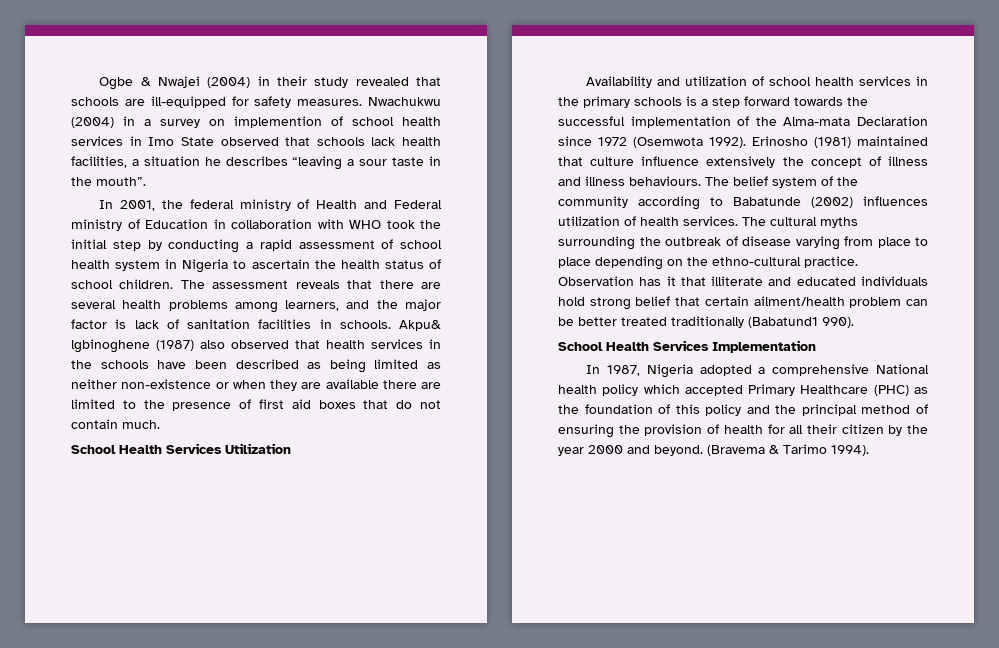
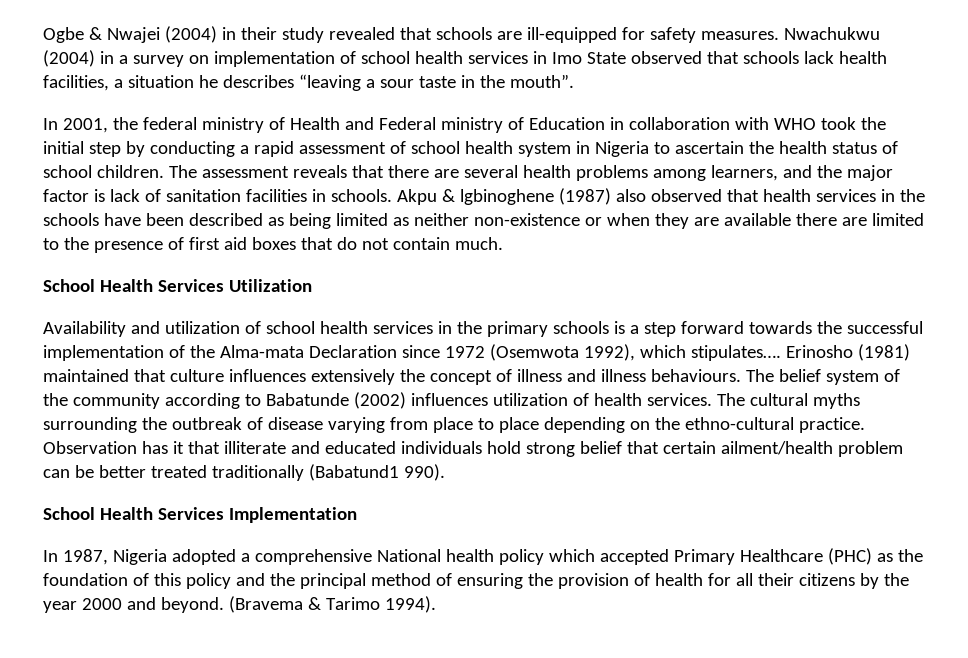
- Nwachukwu (2004) in a survey on implemention of school health services in Imo State observed that schools lack health facilities, a situation he describes “leaving a sour taste in the mouth”.
+ Nwachukwu (2004) in a survey on implementation of school health services in Imo State observed that schools lack health facilities, a situation he describes “leaving a sour taste in the mouth”.
- Akpu& lgbinoghene (1987) also observed that health services in the schools have been described as being limited as neither non-existence or when they are available there are limited to the presence of first aid boxes that do not contain much.
+ Akpu & lgbinoghene (1987) also observed that health services in the schools have been described as being limited as neither non-existence or when they are available there are limited to the presence of first aid boxes that do not contain much.
- Availability and utilization of school health services in the primary schools is a step forward towards the successful implementation of the Alma-mata Declaration since 1972 (Osemwota 1992).
+ Availability and utilization of school health services in the primary schools is a step forward towards the successful implementation of the Alma-mata Declaration since 1972 (Osemwota 1992), which stipulates….
- Erinosho (1981) maintained that culture influence extensively the concept of illness and illness behaviours.
+ Erinosho (1981) maintained that culture influences extensively the concept of illness and illness behaviours.
- In 1987, Nigeria adopted a comprehensive National health policy which accepted Primary Healthcare (PHC) as the foundation of this policy and the principal method of ensuring the provision of health for all their citizen by the year 2000 and beyond.
+ In 1987, Nigeria adopted a comprehensive National health policy which accepted Primary Healthcare (PHC) as the foundation of this policy and the principal method of ensuring the provision of health for all their citizens by the year 2000 and beyond.

